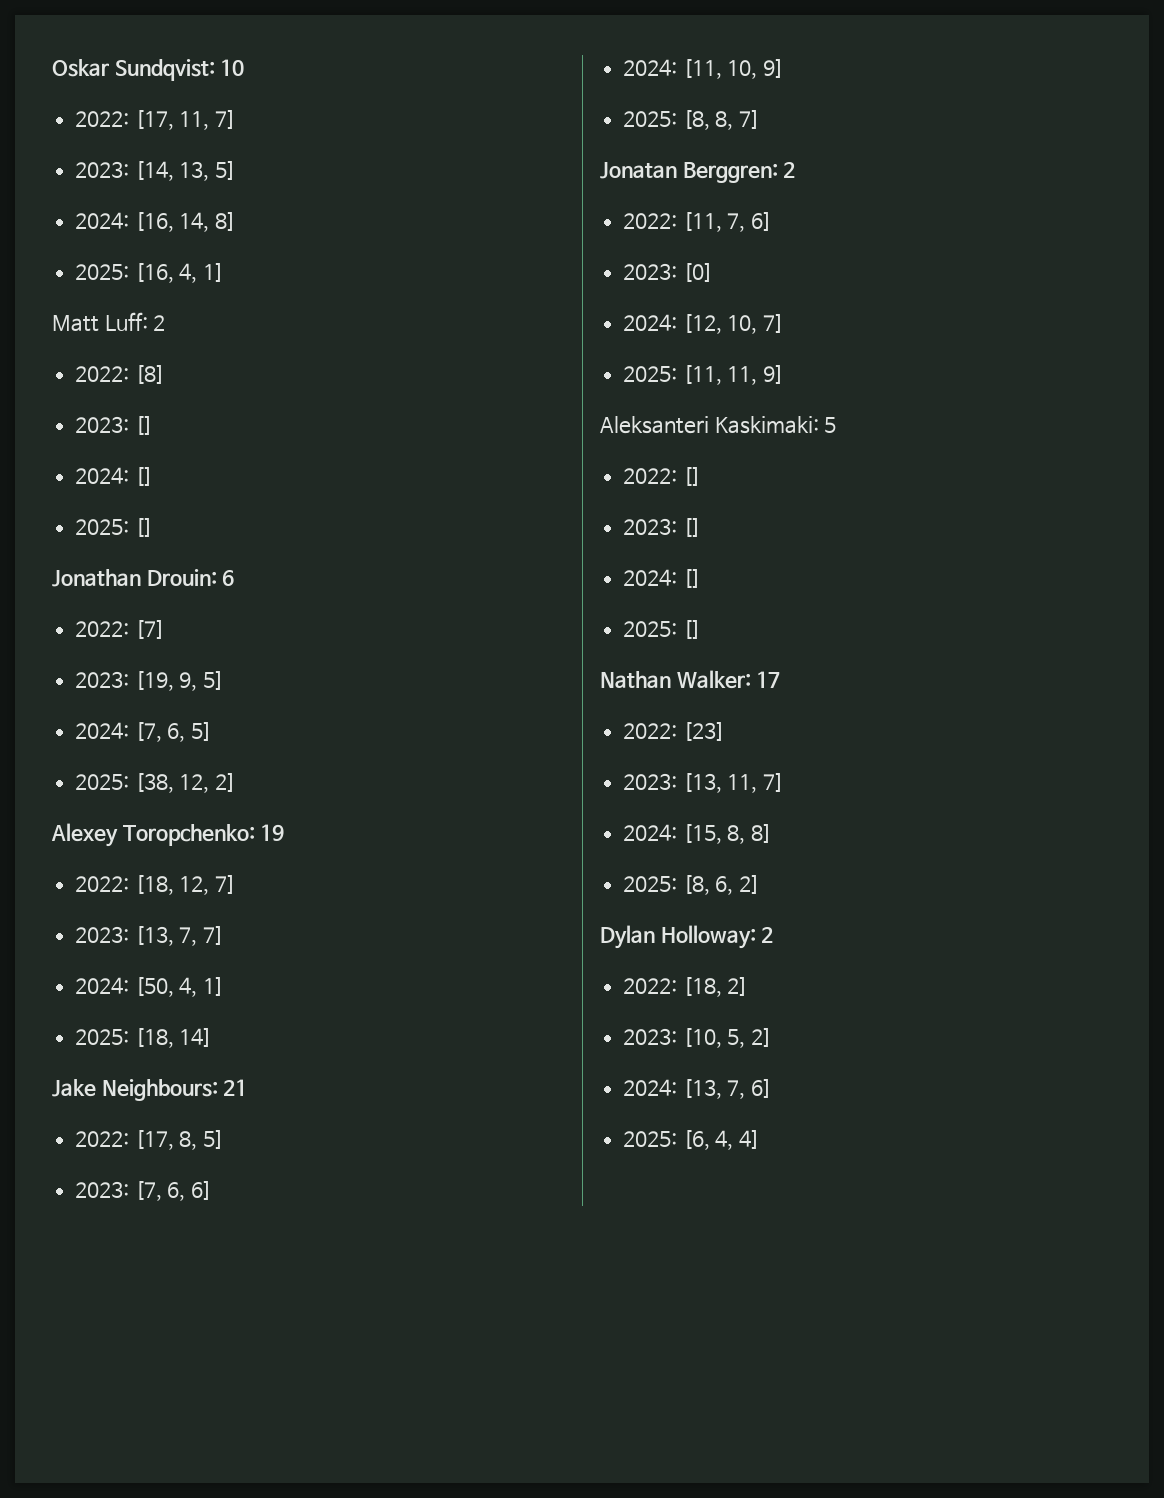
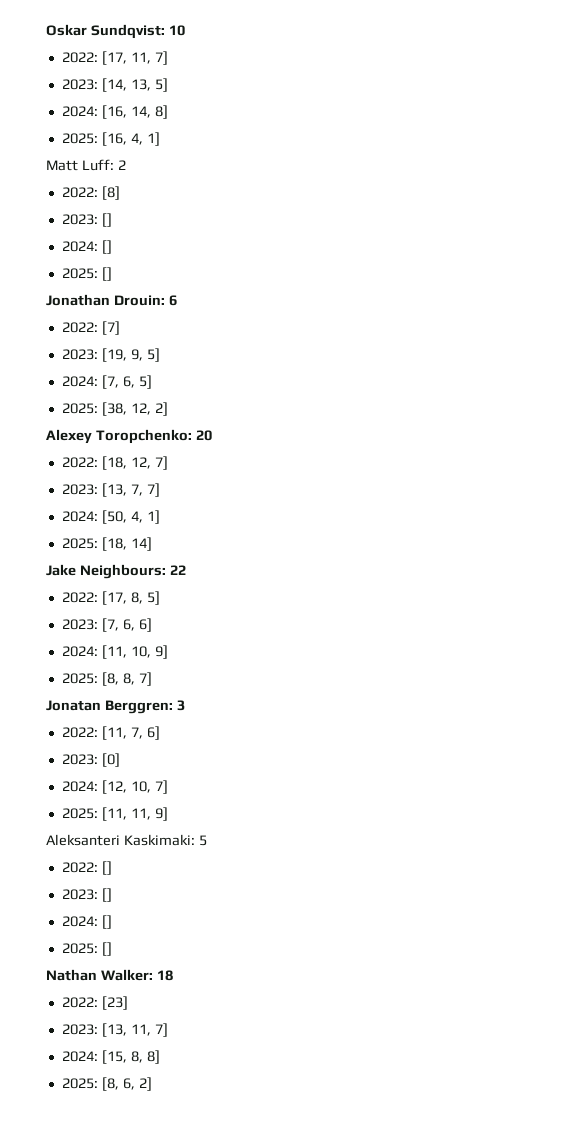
- Alexey Toropchenko: 19
+ Alexey Toropchenko: 20
- Jake Neighbours: 21
+ Jake Neighbours: 22
- Jonatan Berggren: 2
+ Jonatan Berggren: 3
- Nathan Walker: 17
+ Nathan Walker: 18
- Dylan Holloway: 2
- 2022: [18, 2]
- 2023: [10, 5, 2]
- 2024: [13, 7, 6]
- 2025: [6, 4, 4]

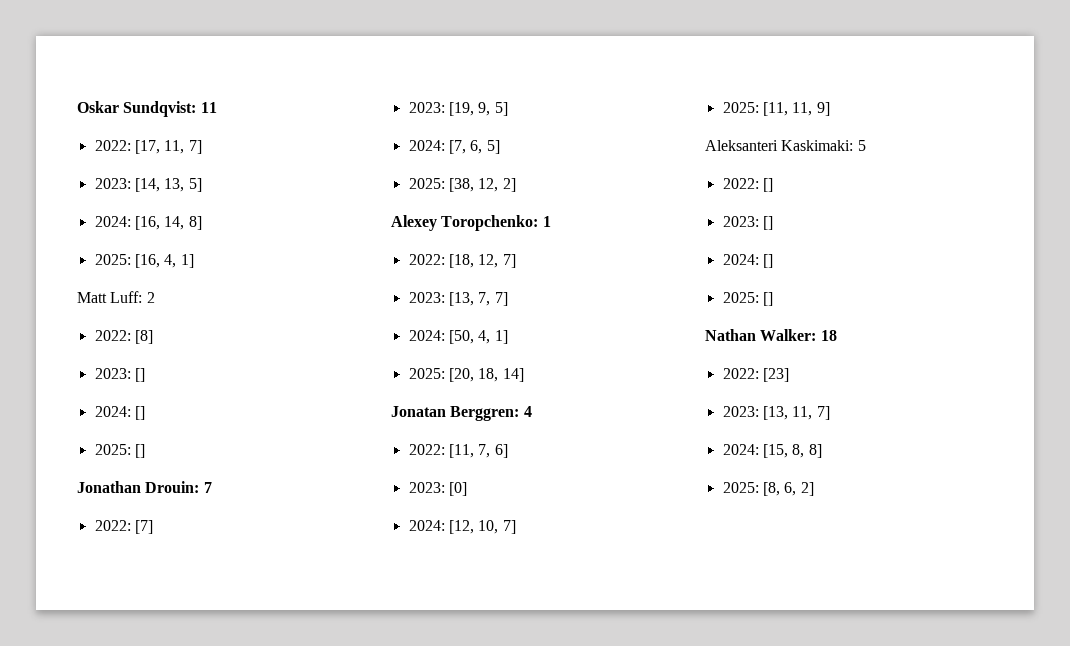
- Oskar Sundqvist: 10
+ Oskar Sundqvist: 11
- Jonathan Drouin: 6
+ Jonathan Drouin: 7
- Alexey Toropchenko: 20
+ Alexey Toropchenko: 1
- 2025: [18, 14]
+ 2025: [20, 18, 14]
- Jake Neighbours: 22
- 2022: [17, 8, 5]
- 2023: [7, 6, 6]
- 2024: [11, 10, 9]
- 2025: [8, 8, 7]
- Jonatan Berggren: 3
+ Jonatan Berggren: 4

